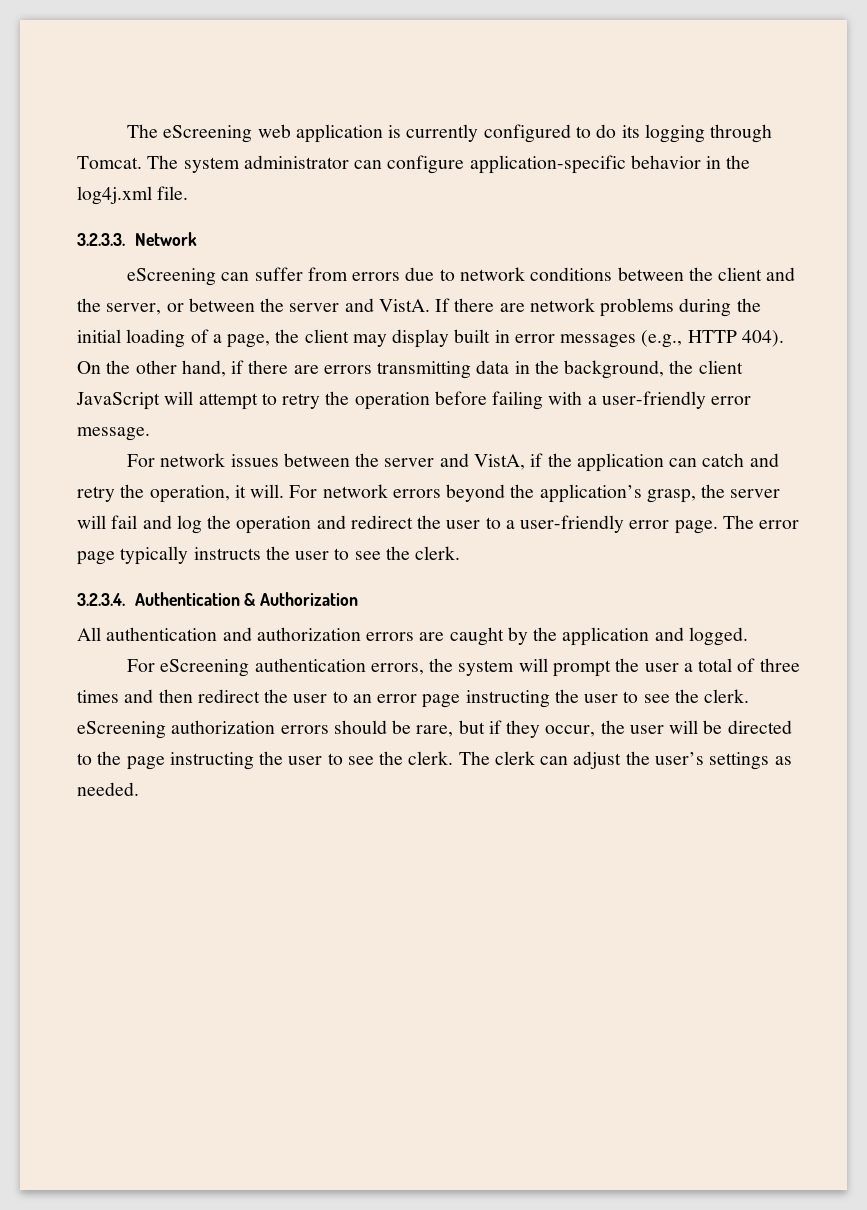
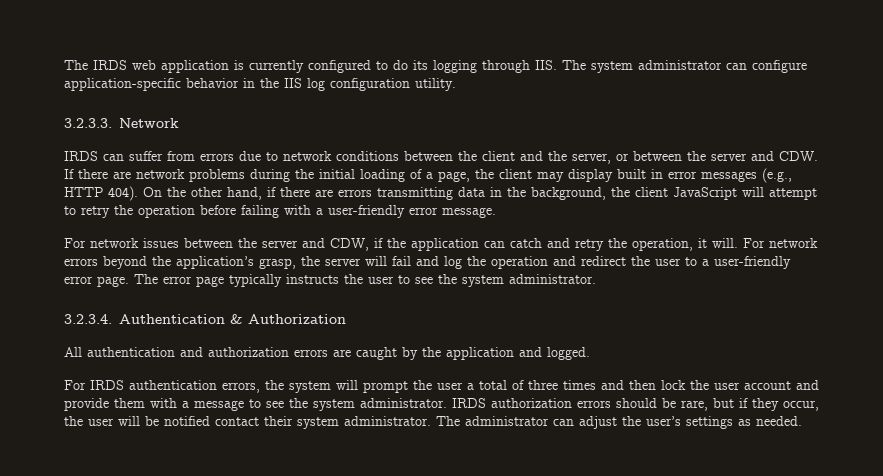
- The eScreening web application is currently configured to do its logging through Tomcat. The system administrator can configure application-specific behavior in the log4j.xml file.
+ The IRDS web application is currently configured to do its logging through IIS. The system administrator can configure application-specific behavior in the IIS log configuration utility.
- eScreening can suffer from errors due to network conditions between the client and the server, or between the server and VistA. If there are network problems during the initial loading of a page, the client may display built in error messages (e.g., HTTP 404).
+ IRDS can suffer from errors due to network conditions between the client and the server, or between the server and CDW. If there are network problems during the initial loading of a page, the client may display built in error messages (e.g., HTTP 404).
- For network issues between the server and VistA, if the application can catch and retry the operation, it will.
+ For network issues between the server and CDW, if the application can catch and retry the operation, it will.
- The error page typically instructs the user to see the clerk.
+ The error page typically instructs the user to see the system administrator.
- For eScreening authentication errors, the system will prompt the user a total of three times and then redirect the user to an error page instructing the user to see the clerk. eScreening authorization errors should be rare, but if they occur, the user will be directed to the page instructing the user to see the clerk. The clerk can adjust the user’s settings as needed.
+ For IRDS authentication errors, the system will prompt the user a total of three times and then lock the user account and provide them with a message to see the system administrator. IRDS authorization errors should be rare, but if they occur, the user will be notified contact their system administrator. The administrator can adjust the user’s settings as needed.

